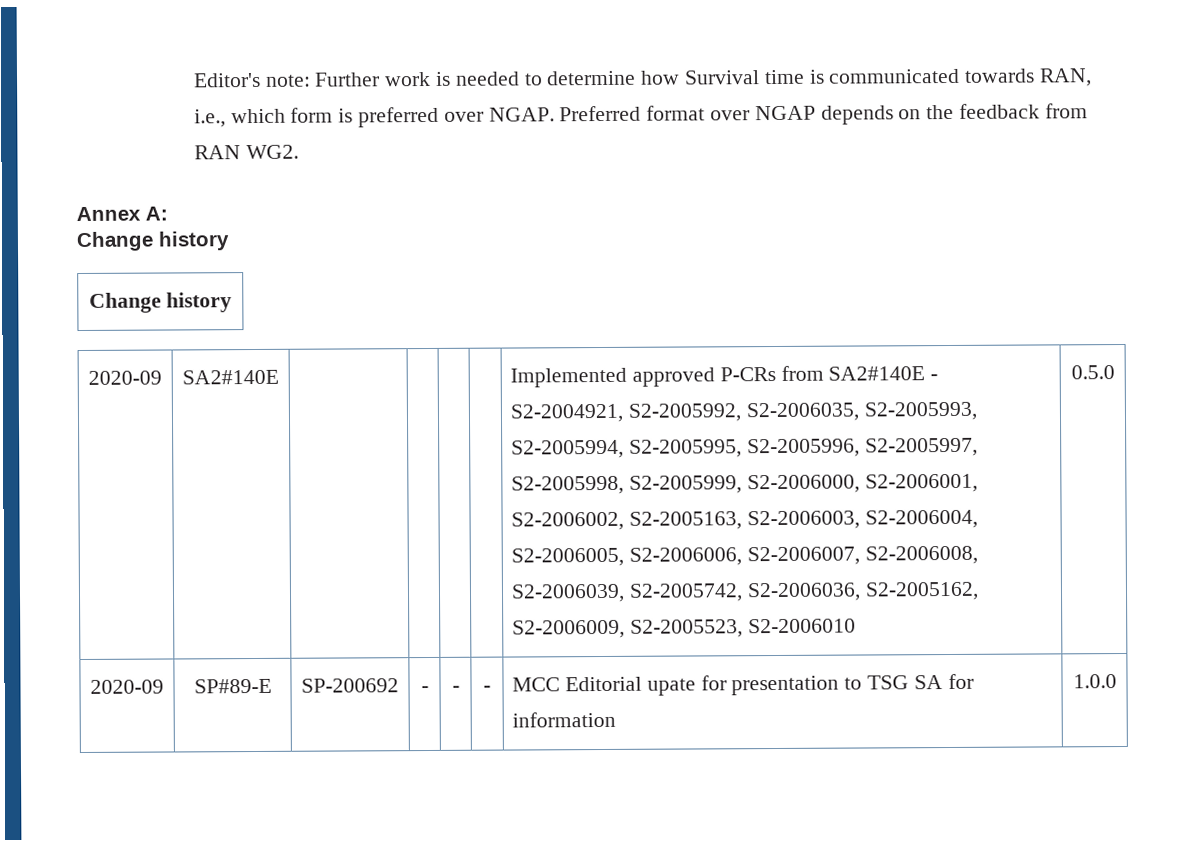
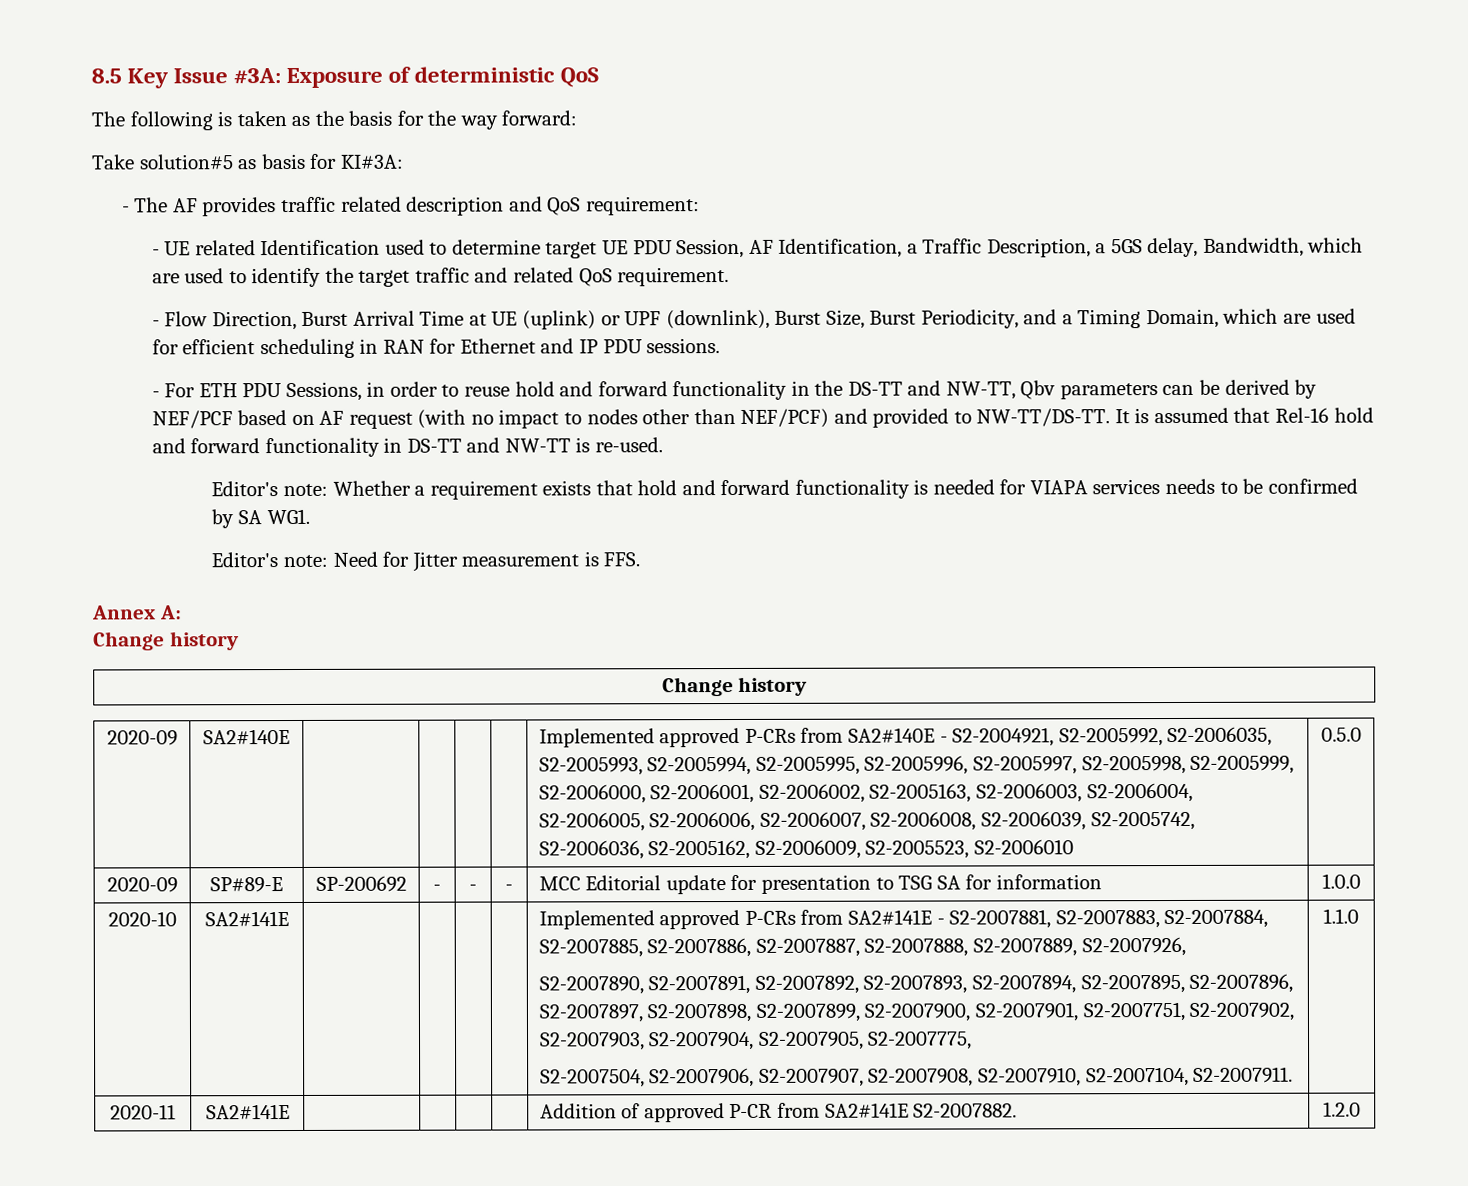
- Editor's note: Further work is needed to determine how Survival time is communicated towards RAN, i.e., which form is preferred over NGAP. Preferred format over NGAP depends on the feedback from RAN WG2.
+ 8.5 Key Issue #3A: Exposure of deterministic QoS
+ The following is taken as the basis for the way forward:
+ Take solution#5 as basis for KI#3A:
+ - The AF provides traffic related description and QoS requirement:
+ - UE related Identification used to determine target UE PDU Session, AF Identification, a Traffic Description, a 5GS delay, Bandwidth, which are used to identify the target traffic and related QoS requirement.
+ - Flow Direction, Burst Arrival Time at UE (uplink) or UPF (downlink), Burst Size, Burst Periodicity, and a Timing Domain, which are used for efficient scheduling in RAN for Ethernet and IP PDU sessions.
+ - For ETH PDU Sessions, in order to reuse hold and forward functionality in the DS-TT and NW-TT, Qbv parameters can be derived by NEF/PCF based on AF request (with no impact to nodes other than NEF/PCF) and provided to NW-TT/DS-TT. It is assumed that Rel-16 hold and forward functionality in DS-TT and NW-TT is re-used.
+ Editor's note: Whether a requirement exists that hold and forward functionality is needed for VIAPA services needs to be confirmed by SA WG1.
+ Editor's note: Need for Jitter measurement is FFS.
- 2020-09 | SP#89-E | SP-200692 | - | - | - | MCC Editorial upate for presentation to TSG SA for information | 1.0.0
+ 2020-09 | SP#89-E | SP-200692 | - | - | - | MCC Editorial update for presentation to TSG SA for information | 1.0.0
+ 2020-10 | SA2#141E | | | | | Implemented approved P-CRs from SA2#141E - S2-2007881, S2-2007883, S2-2007884, S2-2007885, S2-2007886, S2-2007887, S2-2007888, S2-2007889, S2-2007926,
+ S2-2007890, S2-2007891, S2-2007892, S2-2007893, S2-2007894, S2-2007895, S2-2007896, S2-2007897, S2-2007898, S2-2007899, S2-2007900, S2-2007901, S2-2007751, S2-2007902, S2-2007903, S2-2007904, S2-2007905, S2-2007775,
+ S2-2007504, S2-2007906, S2-2007907, S2-2007908, S2-2007910, S2-2007104, S2-2007911. | 1.1.0
+ 2020-11 | SA2#141E | | | | | Addition of approved P-CR from SA2#141E S2-2007882. | 1.2.0

